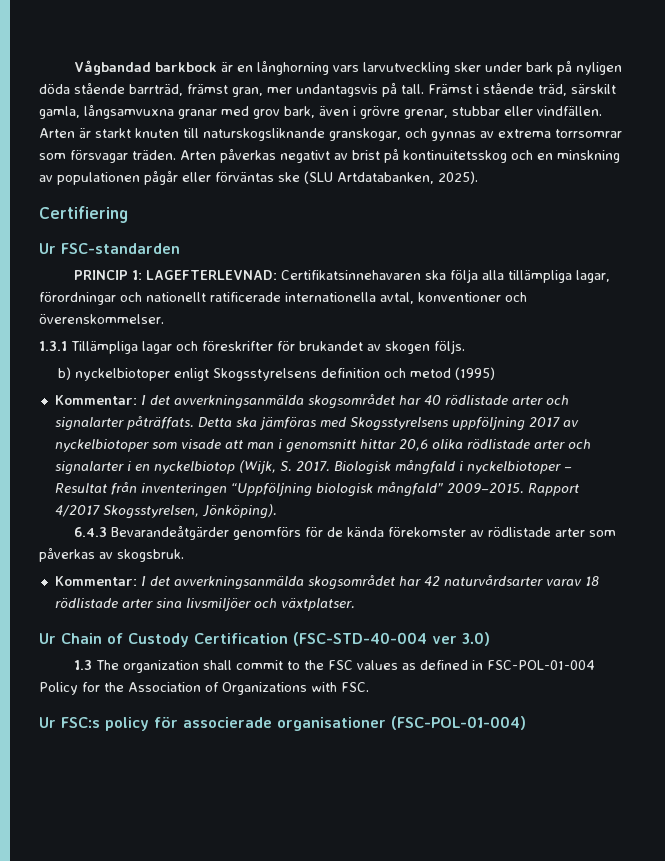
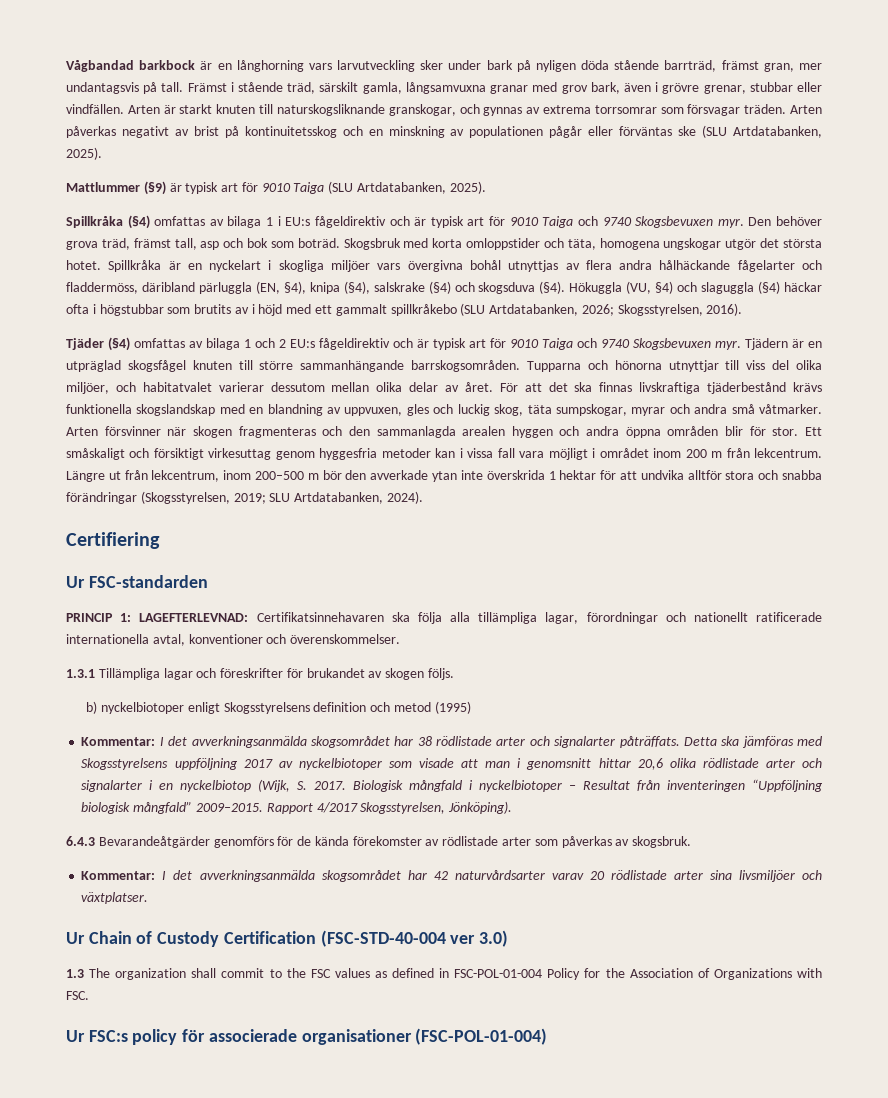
+ Mattlummer (§9) är typisk art för 9010 Taiga (SLU Artdatabanken, 2025).
+ Spillkråka (§4) omfattas av bilaga 1 i EU:s fågeldirektiv och är typisk art för 9010 Taiga och 9740 Skogsbevuxen myr. Den behöver grova träd, främst tall, asp och bok som boträd. Skogsbruk med korta omloppstider och täta, homogena ungskogar utgör det största hotet. Spillkråka är en nyckelart i skogliga miljöer vars övergivna bohål utnyttjas av flera andra hålhäckande fågelarter och fladdermöss, däribland pärluggla (EN, §4), knipa (§4), salskrake (§4) och skogsduva (§4). Hökuggla (VU, §4) och slaguggla (§4) häckar ofta i högstubbar som brutits av i höjd med ett gammalt spillkråkebo (SLU Artdatabanken, 2026; Skogsstyrelsen, 2016).
+ Tjäder (§4) omfattas av bilaga 1 och 2 EU:s fågeldirektiv och är typisk art för 9010 Taiga och 9740 Skogsbevuxen myr. Tjädern är en utpräglad skogsfågel knuten till större sammanhängande barrskogsområden. Tupparna och hönorna utnyttjar till viss del olika miljöer, och habitatvalet varierar dessutom mellan olika delar av året. För att det ska finnas livskraftiga tjäderbestånd krävs funktionella skogslandskap med en blandning av uppvuxen, gles och luckig skog, täta sumpskogar, myrar och andra små våtmarker. Arten försvinner när skogen fragmenteras och den sammanlagda arealen hyggen och andra öppna områden blir för stor. Ett småskaligt och försiktigt virkesuttag genom hyggesfria metoder kan i vissa fall vara möjligt i området inom 200 m från lekcentrum. Längre ut från lekcentrum, inom 200–500 m bör den avverkade ytan inte överskrida 1 hektar för att undvika alltför stora och snabba förändringar (Skogsstyrelsen, 2019; SLU Artdatabanken, 2024).
- Kommentar: I det avverkningsanmälda skogsområdet har 40 rödlistade arter och signalarter påträffats.
+ Kommentar: I det avverkningsanmälda skogsområdet har 38 rödlistade arter och signalarter påträffats.
- Kommentar: I det avverkningsanmälda skogsområdet har 42 naturvårdsarter varav 18 rödlistade arter sina livsmiljöer och växtplatser.
+ Kommentar: I det avverkningsanmälda skogsområdet har 42 naturvårdsarter varav 20 rödlistade arter sina livsmiljöer och växtplatser.

